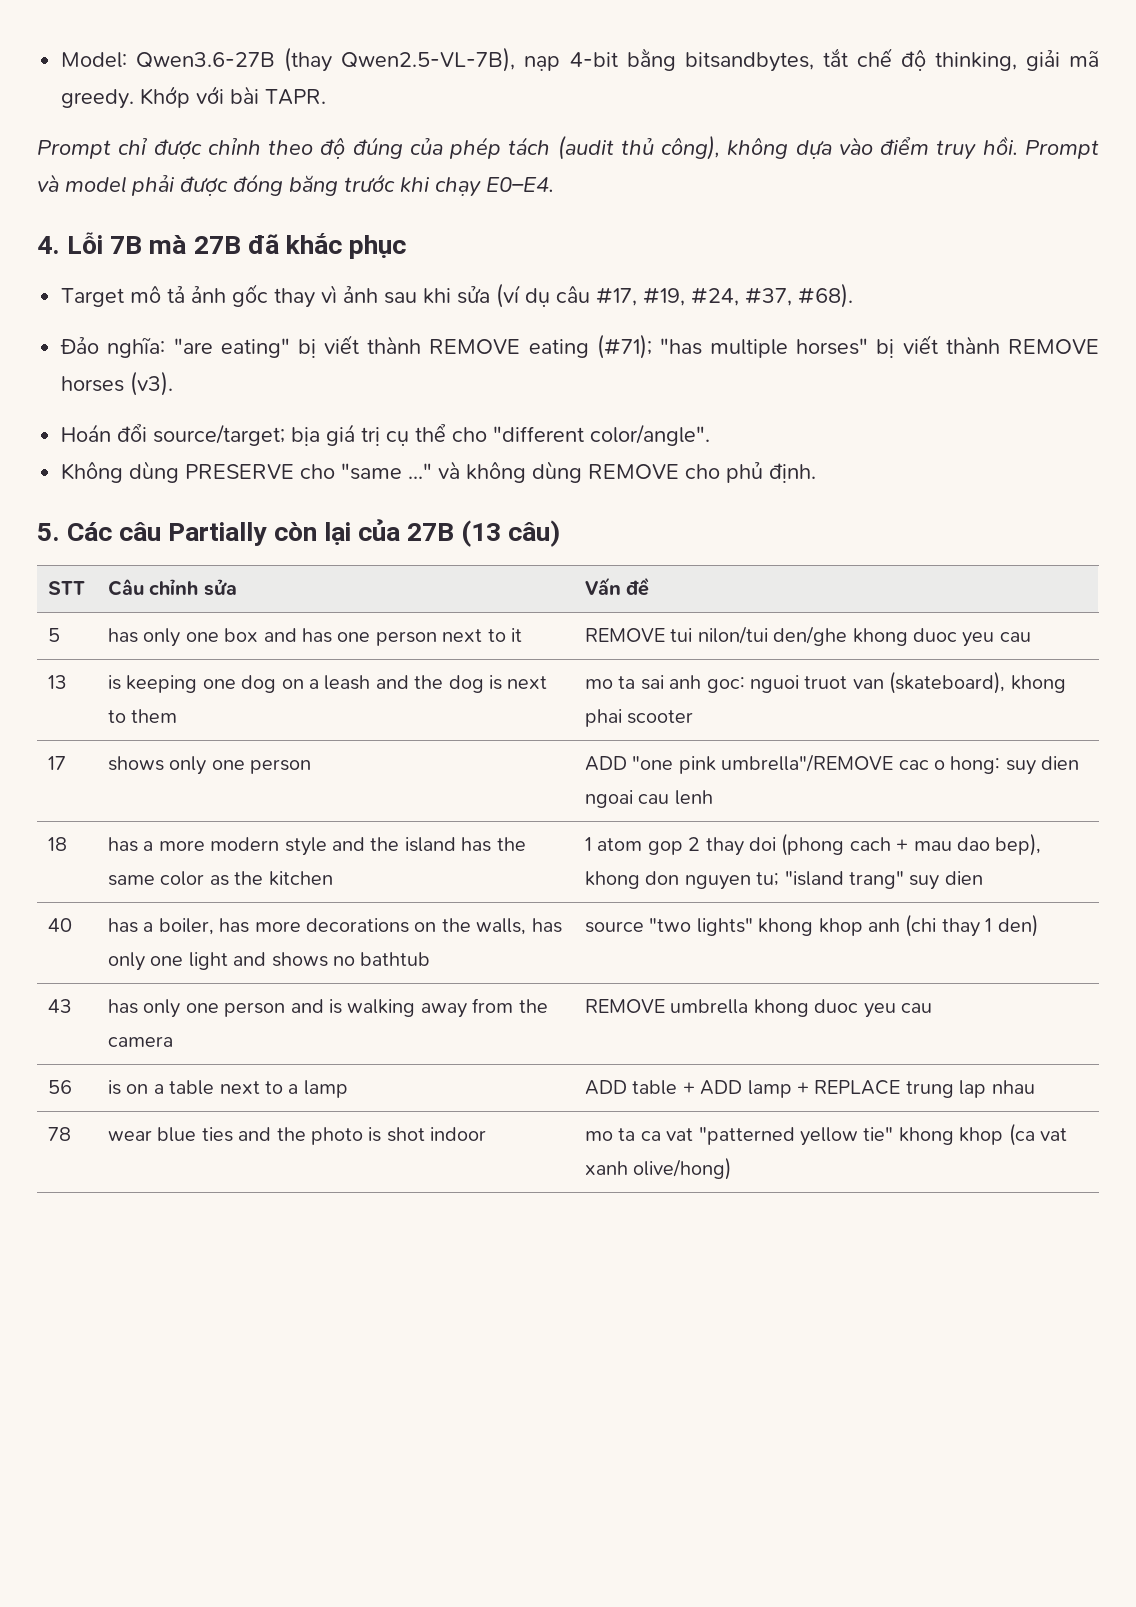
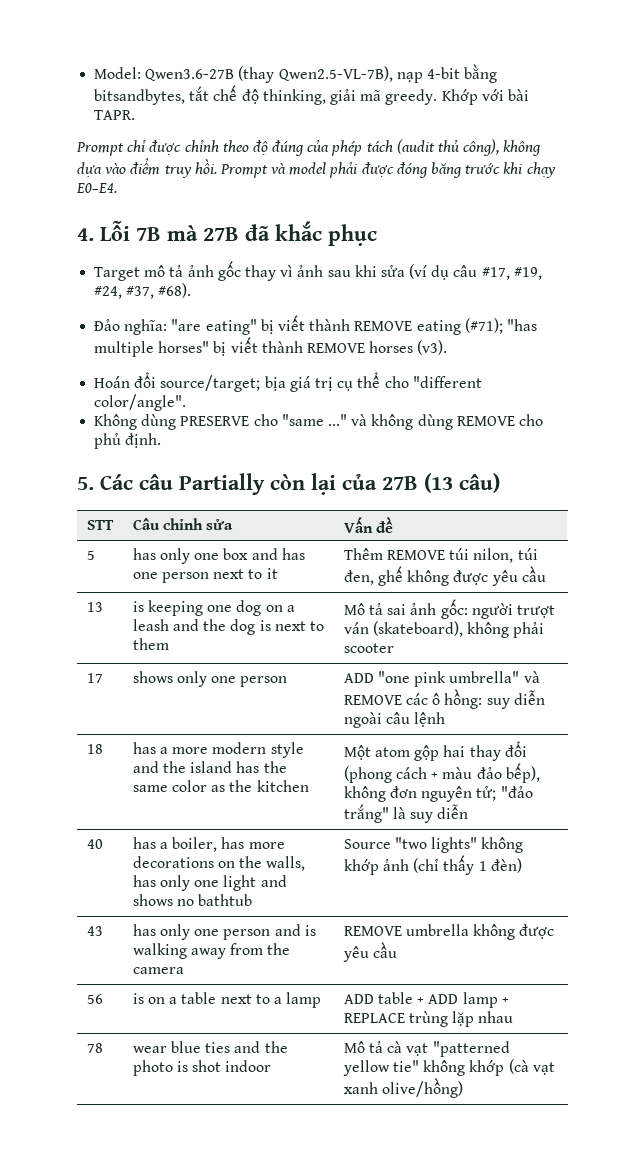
- 5 | has only one box and has one person next to it | REMOVE tui nilon/tui den/ghe khong duoc yeu cau
+ 5 | has only one box and has one person next to it | Thêm REMOVE túi nilon, túi đen, ghế không được yêu cầu
- 13 | is keeping one dog on a leash and the dog is next to them | mo ta sai anh goc: nguoi truot van (skateboard), khong phai scooter
+ 13 | is keeping one dog on a leash and the dog is next to them | Mô tả sai ảnh gốc: người trượt ván (skateboard), không phải scooter
- 17 | shows only one person | ADD "one pink umbrella"/REMOVE cac o hong: suy dien ngoai cau lenh
+ 17 | shows only one person | ADD "one pink umbrella" và REMOVE các ô hồng: suy diễn ngoài câu lệnh
- 18 | has a more modern style and the island has the same color as the kitchen | 1 atom gop 2 thay doi (phong cach + mau dao bep), khong don nguyen tu; "island trang" suy dien
+ 18 | has a more modern style and the island has the same color as the kitchen | Một atom gộp hai thay đổi (phong cách + màu đảo bếp), không đơn nguyên tử; "đảo trắng" là suy diễn
- 40 | has a boiler, has more decorations on the walls, has only one light and shows no bathtub | source "two lights" khong khop anh (chi thay 1 den)
+ 40 | has a boiler, has more decorations on the walls, has only one light and shows no bathtub | Source "two lights" không khớp ảnh (chỉ thấy 1 đèn)
- 43 | has only one person and is walking away from the camera | REMOVE umbrella khong duoc yeu cau
+ 43 | has only one person and is walking away from the camera | REMOVE umbrella không được yêu cầu
- 56 | is on a table next to a lamp | ADD table + ADD lamp + REPLACE trung lap nhau
+ 56 | is on a table next to a lamp | ADD table + ADD lamp + REPLACE trùng lặp nhau
- 78 | wear blue ties and the photo is shot indoor | mo ta ca vat "patterned yellow tie" khong khop (ca vat xanh olive/hong)
+ 78 | wear blue ties and the photo is shot indoor | Mô tả cà vạt "patterned yellow tie" không khớp (cà vạt xanh olive/hồng)

